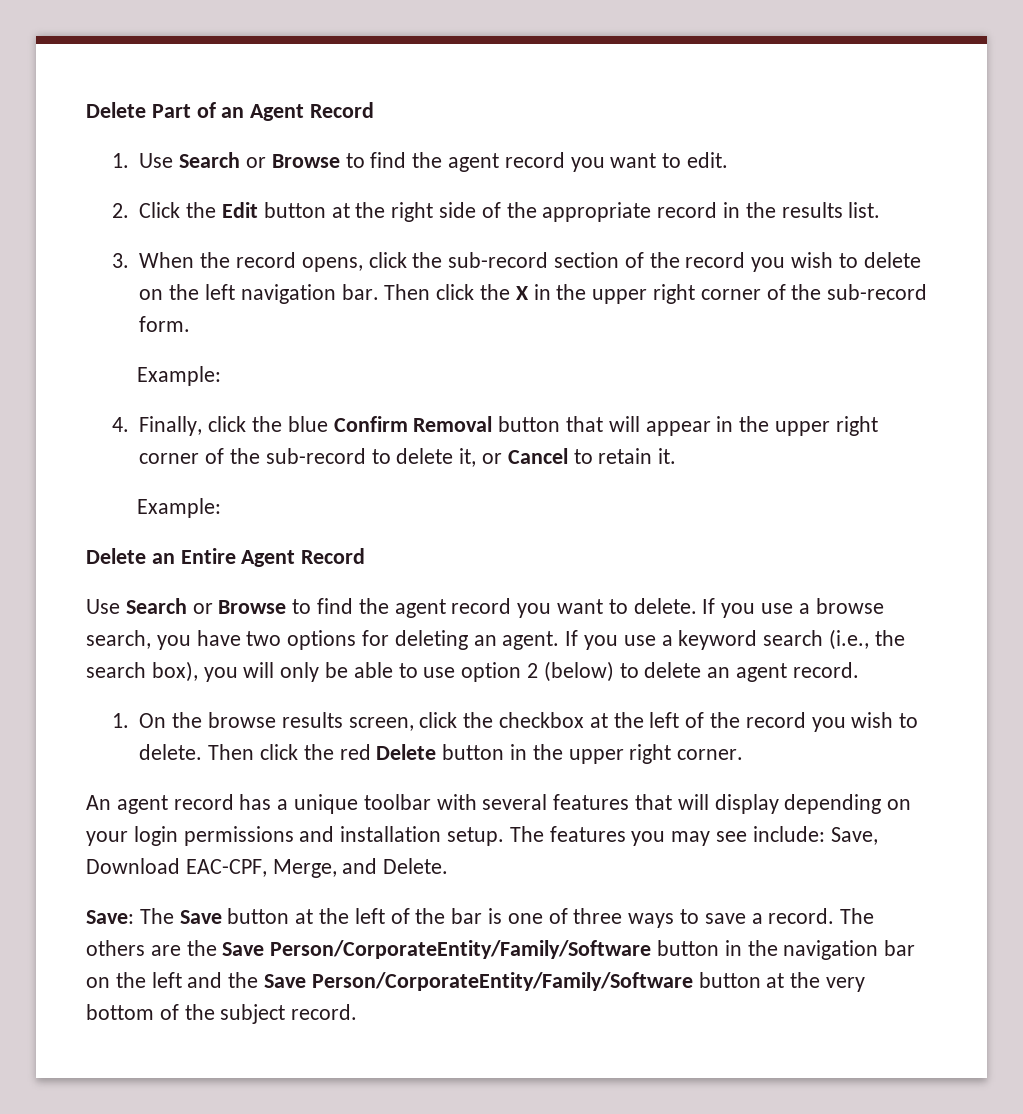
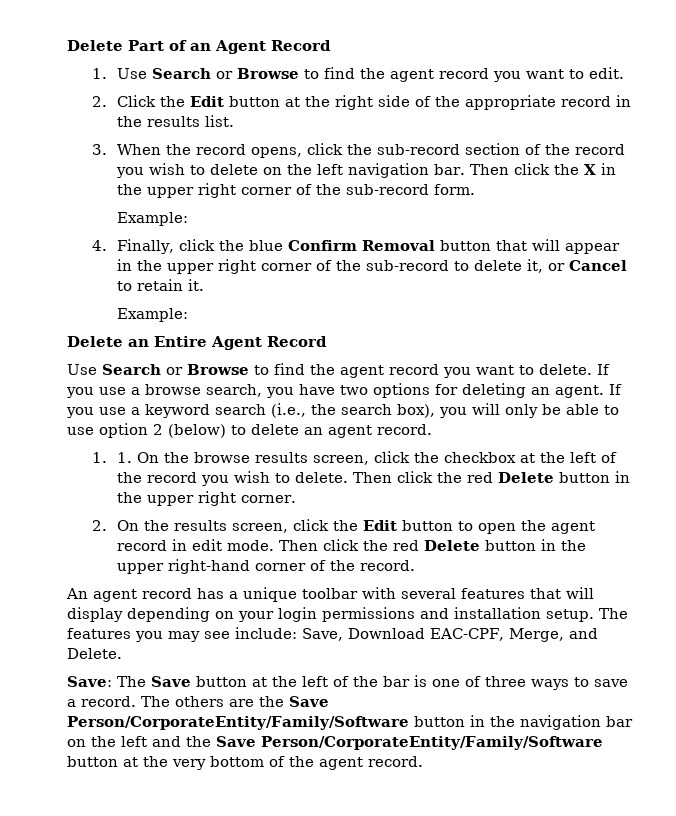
- 1. On the browse results screen, click the checkbox at the left of the record you wish to delete.
+ 1. 1. On the browse results screen, click the checkbox at the left of the record you wish to delete.
+ 2. On the results screen, click the Edit button to open the agent record in edit mode. Then click the red Delete button in the upper right-hand corner of the record.
- The others are the Save Person/CorporateEntity/Family/Software button in the navigation bar on the left and the Save Person/CorporateEntity/Family/Software button at the very bottom of the subject record.
+ The others are the Save Person/CorporateEntity/Family/Software button in the navigation bar on the left and the Save Person/CorporateEntity/Family/Software button at the very bottom of the agent record.

